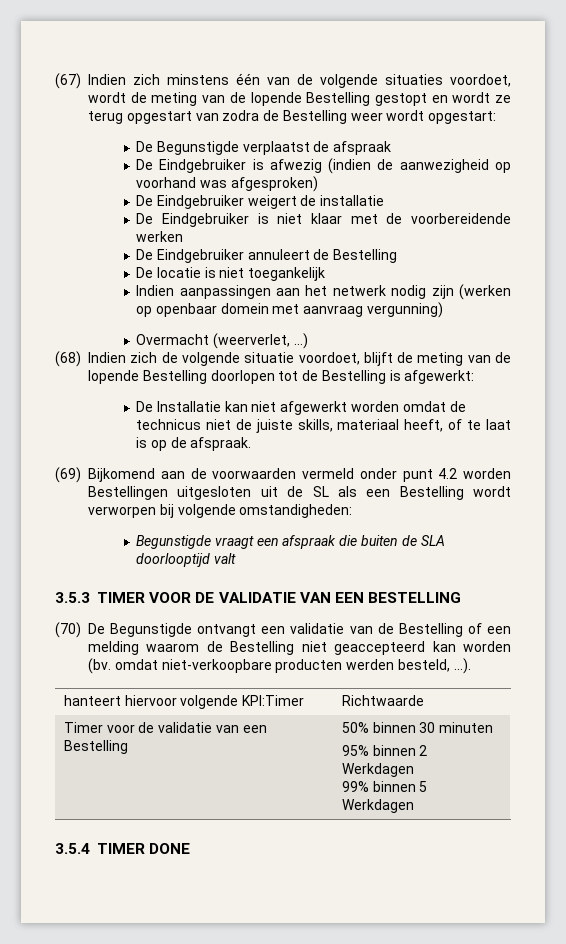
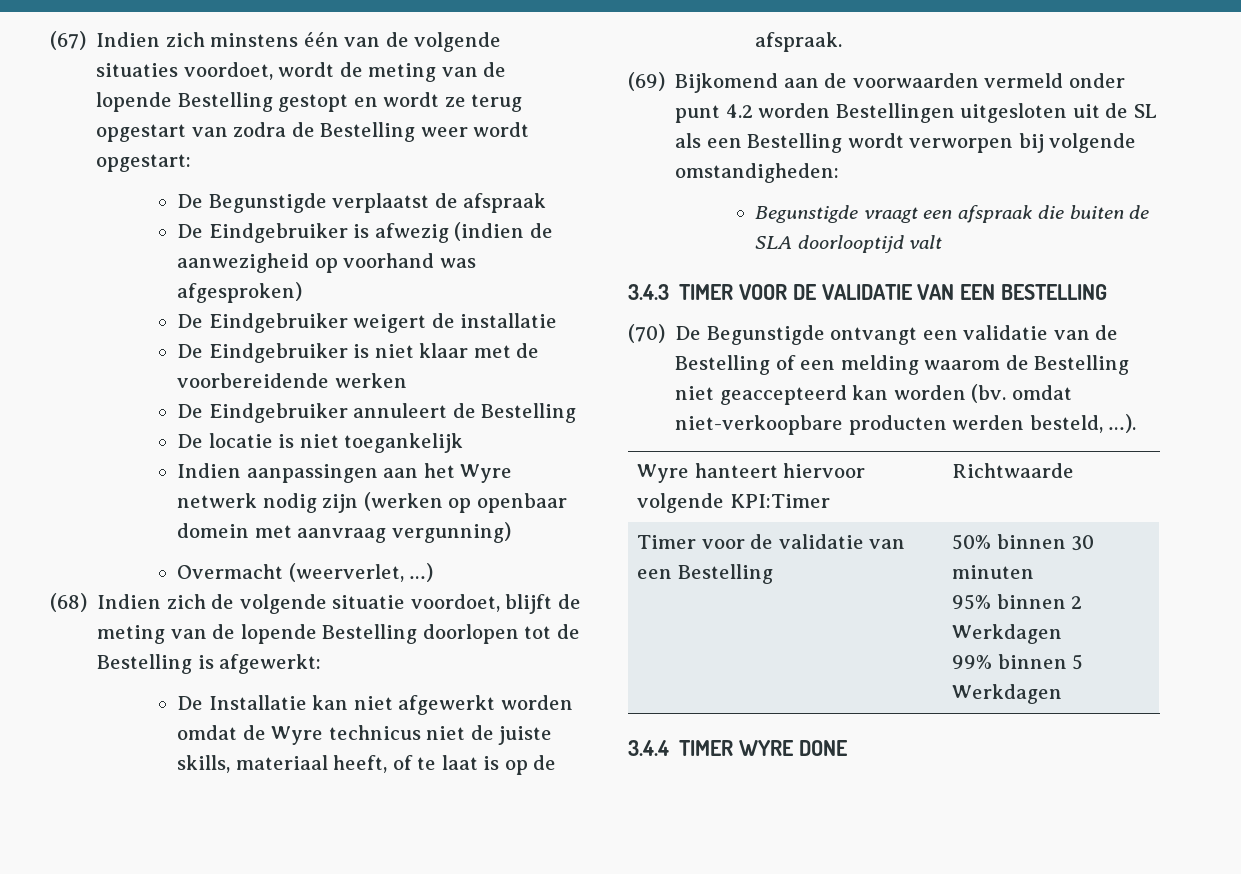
- Indien aanpassingen aan het netwerk nodig zijn (werken op openbaar domein met aanvraag vergunning)
+ Indien aanpassingen aan het Wyre netwerk nodig zijn (werken op openbaar domein met aanvraag vergunning)
- De Installatie kan niet afgewerkt worden omdat de technicus niet de juiste skills, materiaal heeft, of te laat is op de afspraak.
+ De Installatie kan niet afgewerkt worden omdat de Wyre technicus niet de juiste skills, materiaal heeft, of te laat is op de afspraak.
- 3.5.3 TIMER VOOR DE VALIDATIE VAN EEN BESTELLING
+ 3.4.3 TIMER VOOR DE VALIDATIE VAN EEN BESTELLING
- hanteert hiervoor volgende KPI:Timer | Richtwaarde
+ Wyre hanteert hiervoor volgende KPI:Timer | Richtwaarde
- 3.5.4 TIMER DONE
+ 3.4.4 TIMER WYRE DONE

